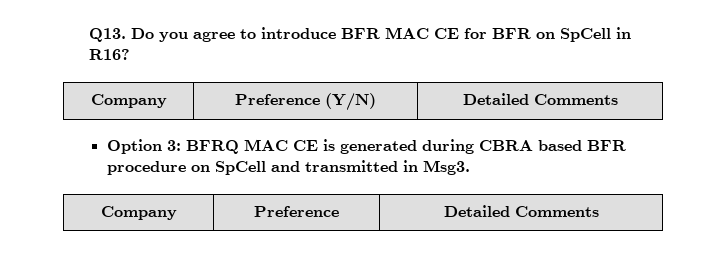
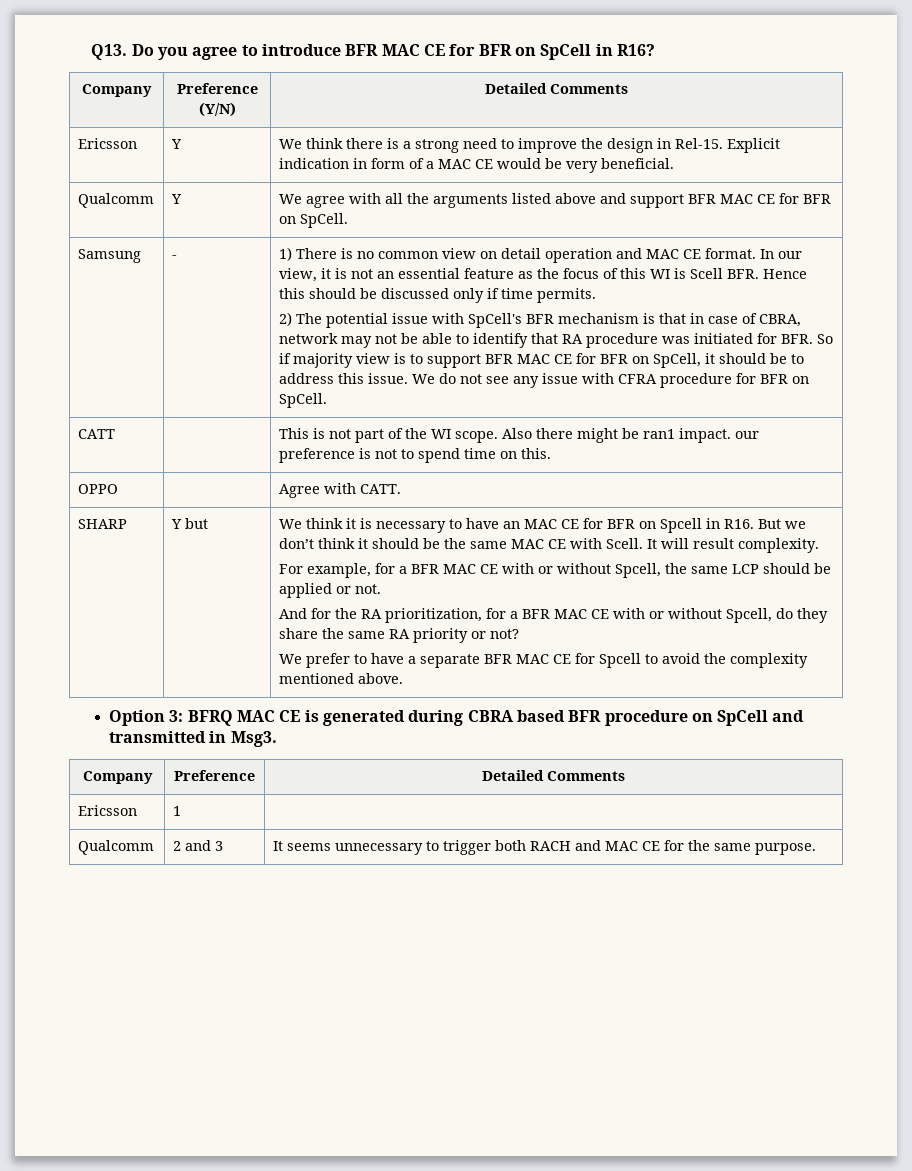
+ Ericsson | Y | We think there is a strong need to improve the design in Rel-15. Explicit indication in form of a MAC CE would be very beneficial.
+ Qualcomm | Y | We agree with all the arguments listed above and support BFR MAC CE for BFR on SpCell.
+ Samsung | - | 1) There is no common view on detail operation and MAC CE format. In our view, it is not an essential feature as the focus of this WI is Scell BFR. Hence this should be discussed only if time permits.
+ 2) The potential issue with SpCell's BFR mechanism is that in case of CBRA, network may not be able to identify that RA procedure was initiated for BFR. So if majority view is to support BFR MAC CE for BFR on SpCell, it should be to address this issue. We do not see any issue with CFRA procedure for BFR on SpCell.
+ CATT | | This is not part of the WI scope. Also there might be ran1 impact. our preference is not to spend time on this.
+ OPPO | | Agree with CATT.
+ SHARP | Y but | We think it is necessary to have an MAC CE for BFR on Spcell in R16. But we don’t think it should be the same MAC CE with Scell. It will result complexity.
+ For example, for a BFR MAC CE with or without Spcell, the same LCP should be applied or not.
+ And for the RA prioritization, for a BFR MAC CE with or without Spcell, do they share the same RA priority or not?
+ We prefer to have a separate BFR MAC CE for Spcell to avoid the complexity mentioned above.
+ Ericsson | 1 |
+ Qualcomm | 2 and 3 | It seems unnecessary to trigger both RACH and MAC CE for the same purpose.

